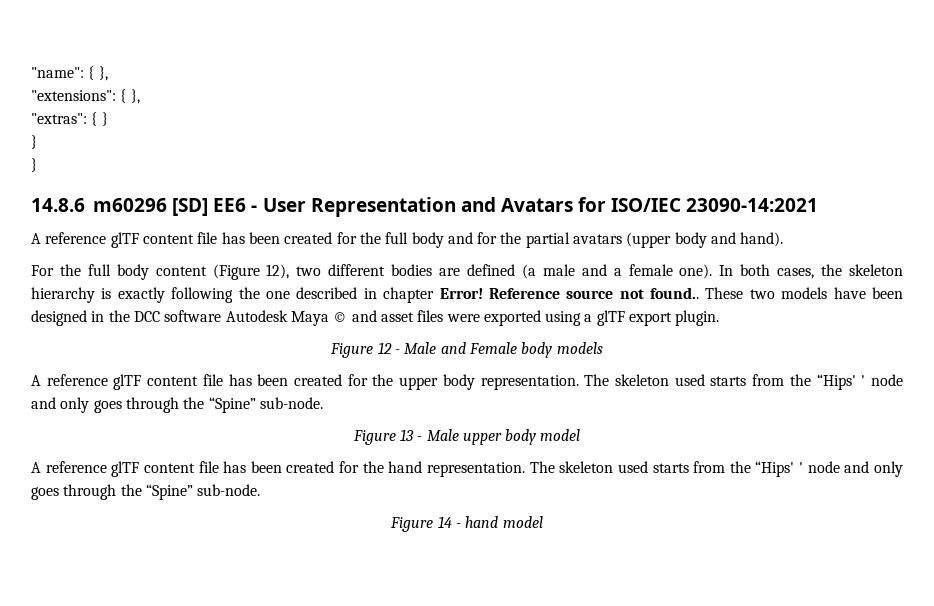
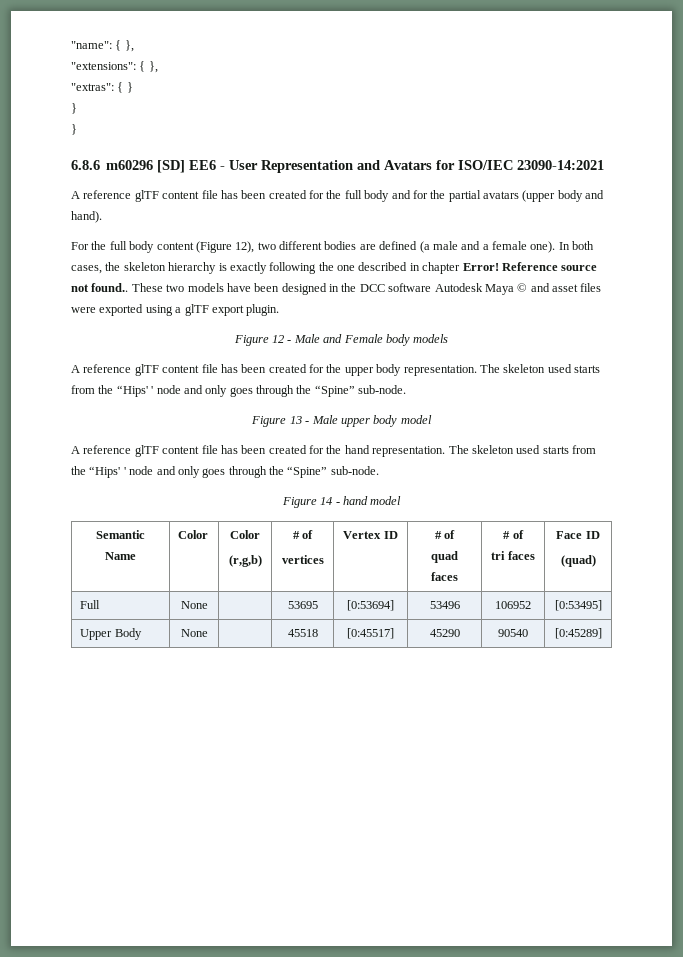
- 14.8.6 m60296 [SD] EE6 - User Representation and Avatars for ISO/IEC 23090-14:2021
+ 6.8.6 m60296 [SD] EE6 - User Representation and Avatars for ISO/IEC 23090-14:2021
+ Semantic Name | Color | Color
+ (r,g,b) | # of
+ vertices | Vertex ID | # of
+ quad faces | # of
+ tri faces | Face ID
+ (quad)
+ Full | None | | 53695 | [0:53694] | 53496 | 106952 | [0:53495]
+ Upper Body | None | | 45518 | [0:45517] | 45290 | 90540 | [0:45289]

